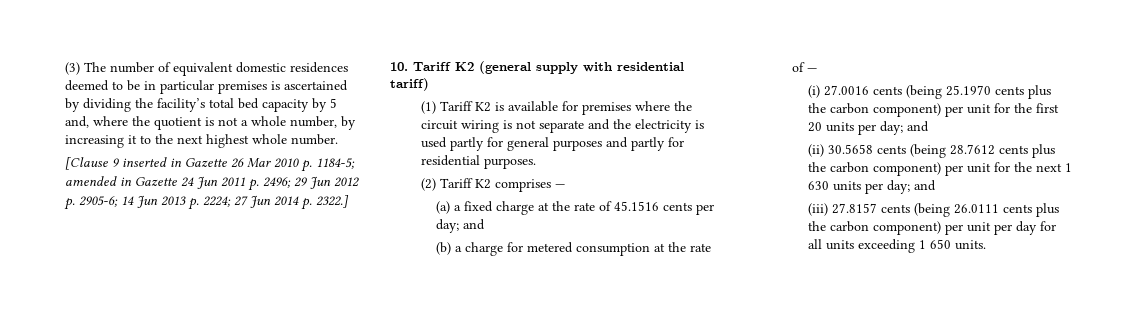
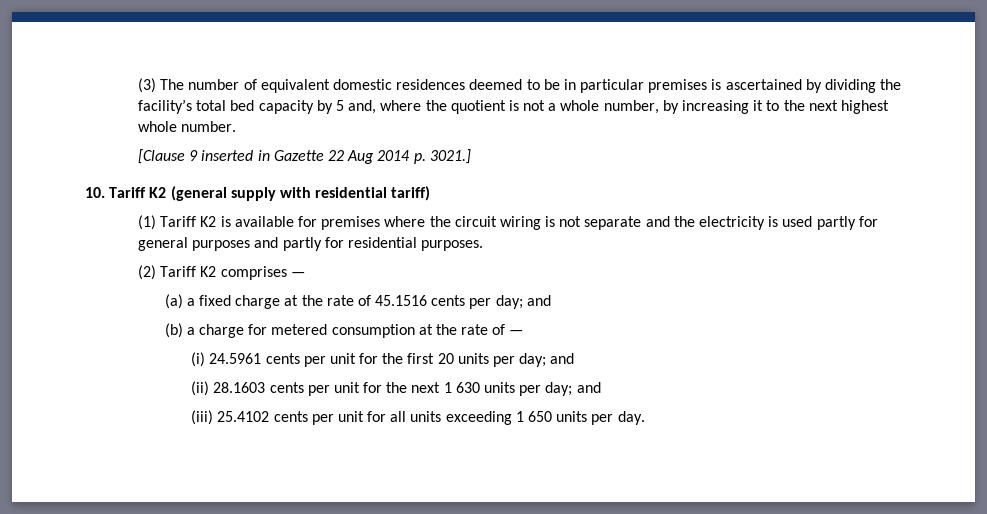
- [Clause 9 inserted in Gazette 26 Mar 2010 p. 1184-5; amended in Gazette 24 Jun 2011 p. 2496; 29 Jun 2012 p. 2905-6; 14 Jun 2013 p. 2224; 27 Jun 2014 p. 2322.]
+ [Clause 9 inserted in Gazette 22 Aug 2014 p. 3021.]
- (i) 27.0016 cents (being 25.1970 cents plus the carbon component) per unit for the first 20 units per day; and
+ (i) 24.5961 cents per unit for the first 20 units per day; and
- (ii) 30.5658 cents (being 28.7612 cents plus the carbon component) per unit for the next 1 630 units per day; and
+ (ii) 28.1603 cents per unit for the next 1 630 units per day; and
- (iii) 27.8157 cents (being 26.0111 cents plus the carbon component) per unit per day for all units exceeding 1 650 units.
+ (iii) 25.4102 cents per unit for all units exceeding 1 650 units per day.

